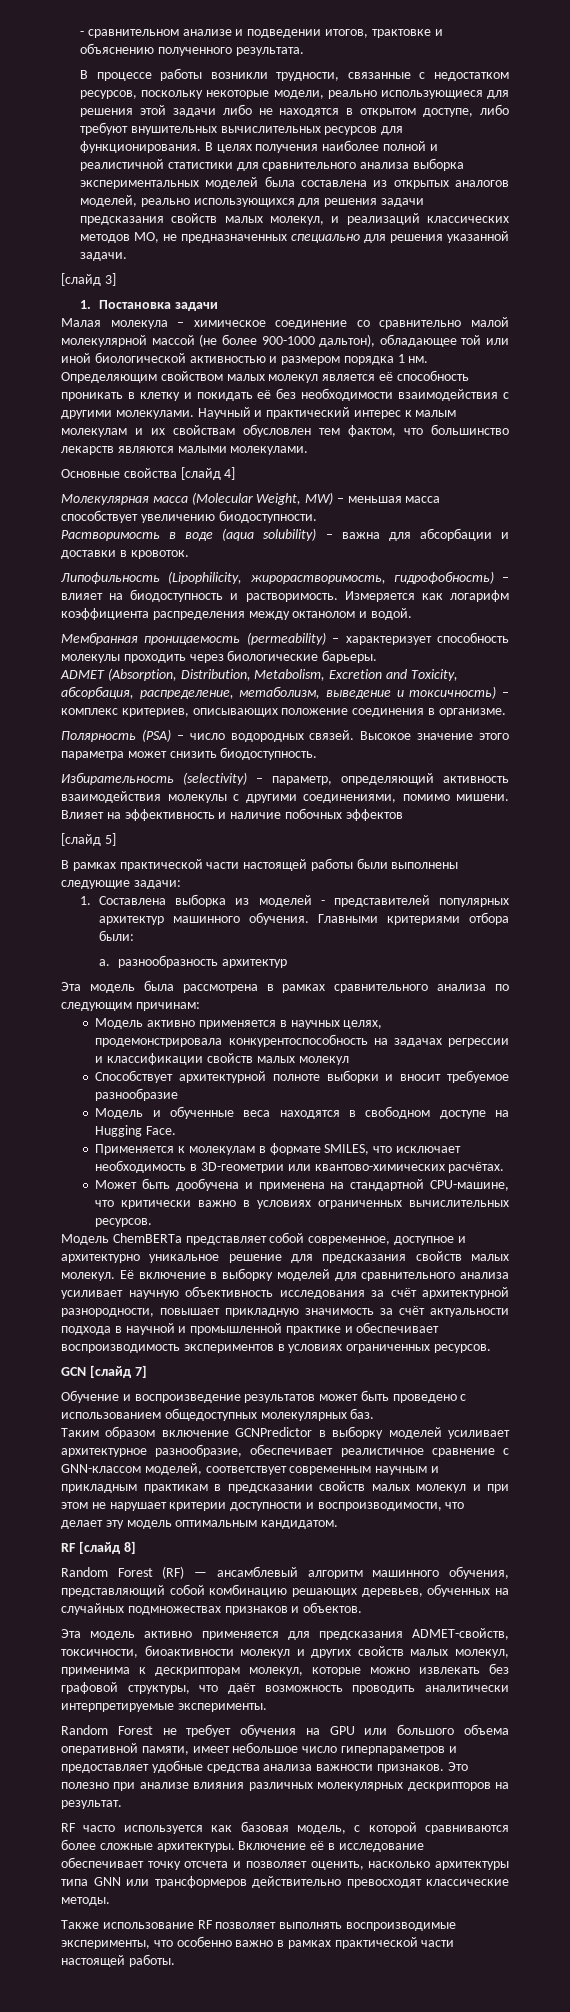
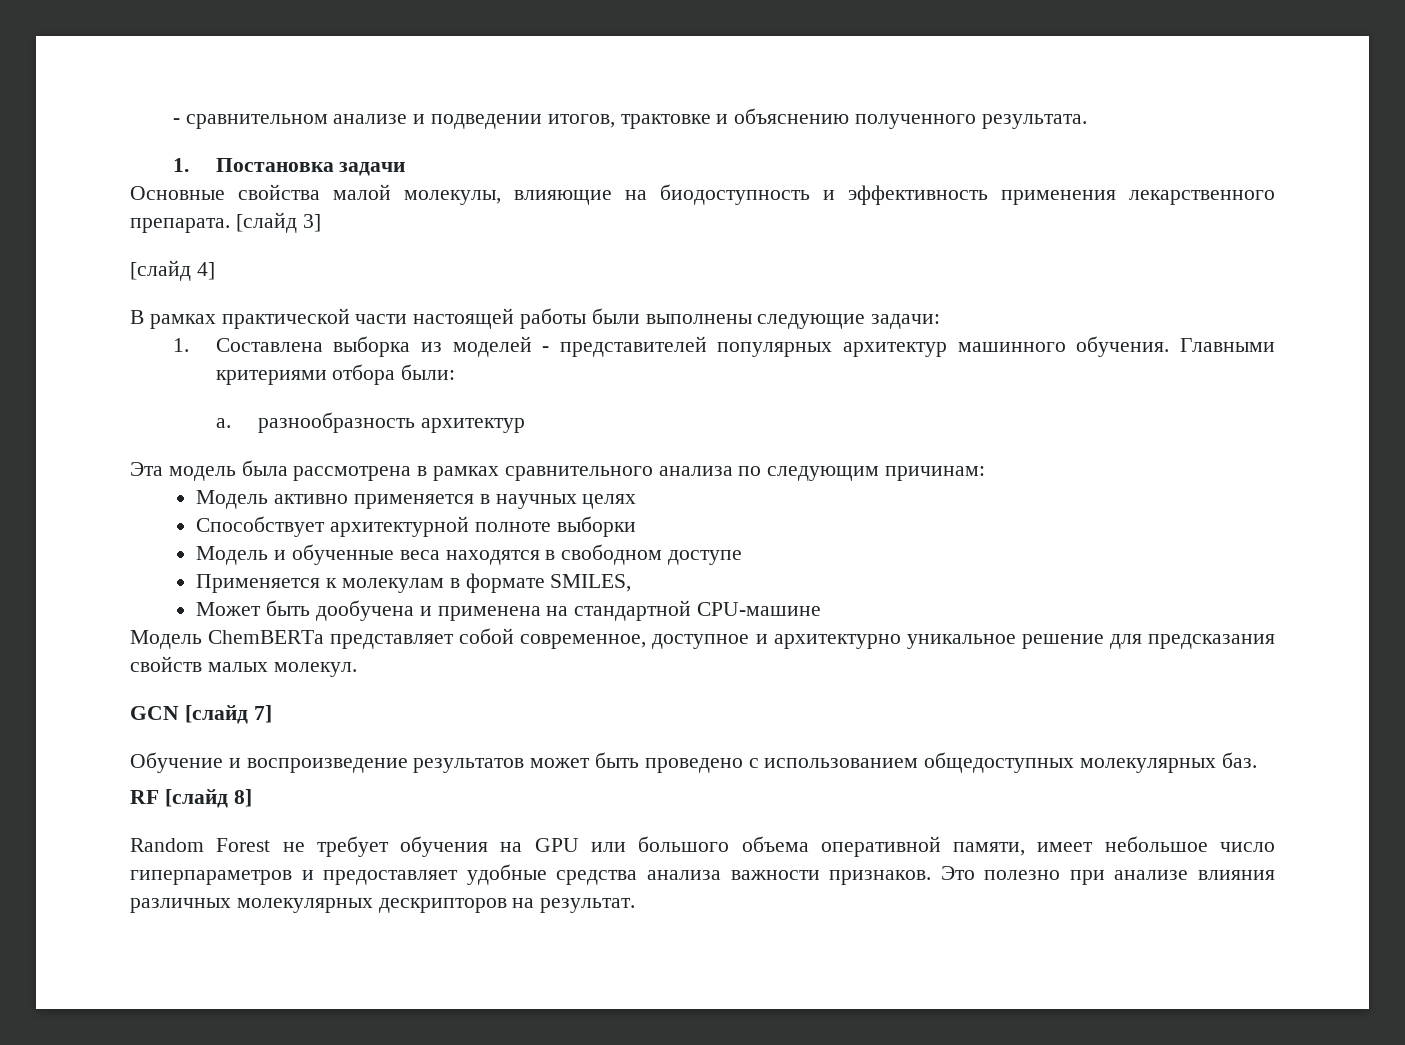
- В процессе работы возникли трудности, связанные с недостатком ресурсов, поскольку некоторые модели, реально использующиеся для решения этой задачи либо не находятся в открытом доступе, либо требуют внушительных вычислительных ресурсов для функционирования. В целях получения наиболее полной и реалистичной статистики для сравнительного анализа выборка экспериментальных моделей была составлена из открытых аналогов моделей, реально использующихся для решения задачи предсказания свойств малых молекул, и реализаций классических методов МО, не предназначенных специально для решения указанной задачи.
- [слайд 3]
  1. Постановка задачи
- Малая молекула – химическое соединение со сравнительно малой молекулярной массой (не более 900-1000 дальтон), обладающее той или иной биологической активностью и размером порядка 1 нм. Определяющим свойством малых молекул является её способность проникать в клетку и покидать её без необходимости взаимодействия с другими молекулами. Научный и практический интерес к малым молекулам и их свойствам обусловлен тем фактом, что большинство лекарств являются малыми молекулами.
- Основные свойства [слайд 4]
- Молекулярная масса (Molecular Weight, MW) – меньшая масса способствует увеличению биодоступности.
- Растворимость в воде (aqua solubility) – важна для абсорбации и доставки в кровоток.
- Липофильность (Lipophilicity, жирорастворимость, гидрофобность) – влияет на биодоступность и растворимость. Измеряется как логарифм коэффициента распределения между октанолом и водой.
- Мембранная проницаемость (permeability) – характеризует способность молекулы проходить через биологические барьеры.
- ADMET (Absorption, Distribution, Metabolism, Excretion and Toxicity, абсорбация, распределение, метаболизм, выведение и токсичность) – комплекс критериев, описывающих положение соединения в организме.
- Полярность (PSA) – число водородных связей. Высокое значение этого параметра может снизить биодоступность.
- Избирательность (selectivity) – параметр, определяющий активность взаимодействия молекулы с другими соединениями, помимо мишени. Влияет на эффективность и наличие побочных эффектов
- [слайд 5]
+ Основные свойства малой молекулы, влияющие на биодоступность и эффективность применения лекарственного препарата. [слайд 3]
+ [слайд 4]
- Модель активно применяется в научных целях, продемонстрировала конкурентоспособность на задачах регрессии и классификации свойств малых молекул
+ Модель активно применяется в научных целях
- Способствует архитектурной полноте выборки и вносит требуемое разнообразие
+ Способствует архитектурной полноте выборки
- Модель и обученные веса находятся в свободном доступе на Hugging Face.
+ Модель и обученные веса находятся в свободном доступе
- Применяется к молекулам в формате SMILES, что исключает необходимость в 3D-геометрии или квантово-химических расчётах.
+ Применяется к молекулам в формате SMILES,
- Может быть дообучена и применена на стандартной CPU-машине, что критически важно в условиях ограниченных вычислительных ресурсов.
+ Может быть дообучена и применена на стандартной CPU-машине
- Её включение в выборку моделей для сравнительного анализа усиливает научную объективность исследования за счёт архитектурной разнородности, повышает прикладную значимость за счёт актуальности подхода в научной и промышленной практике и обеспечивает воспроизводимость экспериментов в условиях ограниченных ресурсов.
- Таким образом включение GCNPredictor в выборку моделей усиливает архитектурное разнообразие, обеспечивает реалистичное сравнение с GNN-классом моделей, соответствует современным научным и прикладным практикам в предсказании свойств малых молекул и при этом не нарушает критерии доступности и воспроизводимости, что делает эту модель оптимальным кандидатом.
  RF [слайд 8]
- Random Forest (RF) — ансамблевый алгоритм машинного обучения, представляющий собой комбинацию решающих деревьев, обученных на случайных подмножествах признаков и объектов.
- Эта модель активно применяется для предсказания ADMET-свойств, токсичности, биоактивности молекул и других свойств малых молекул, применима к дескрипторам молекул, которые можно извлекать без графовой структуры, что даёт возможность проводить аналитически интерпретируемые эксперименты.
- RF часто используется как базовая модель, с которой сравниваются более сложные архитектуры. Включение её в исследование обеспечивает точку отсчета и позволяет оценить, насколько архитектуры типа GNN или трансформеров действительно превосходят классические методы.
- Также использование RF позволяет выполнять воспроизводимые эксперименты, что особенно важно в рамках практической части настоящей работы.

